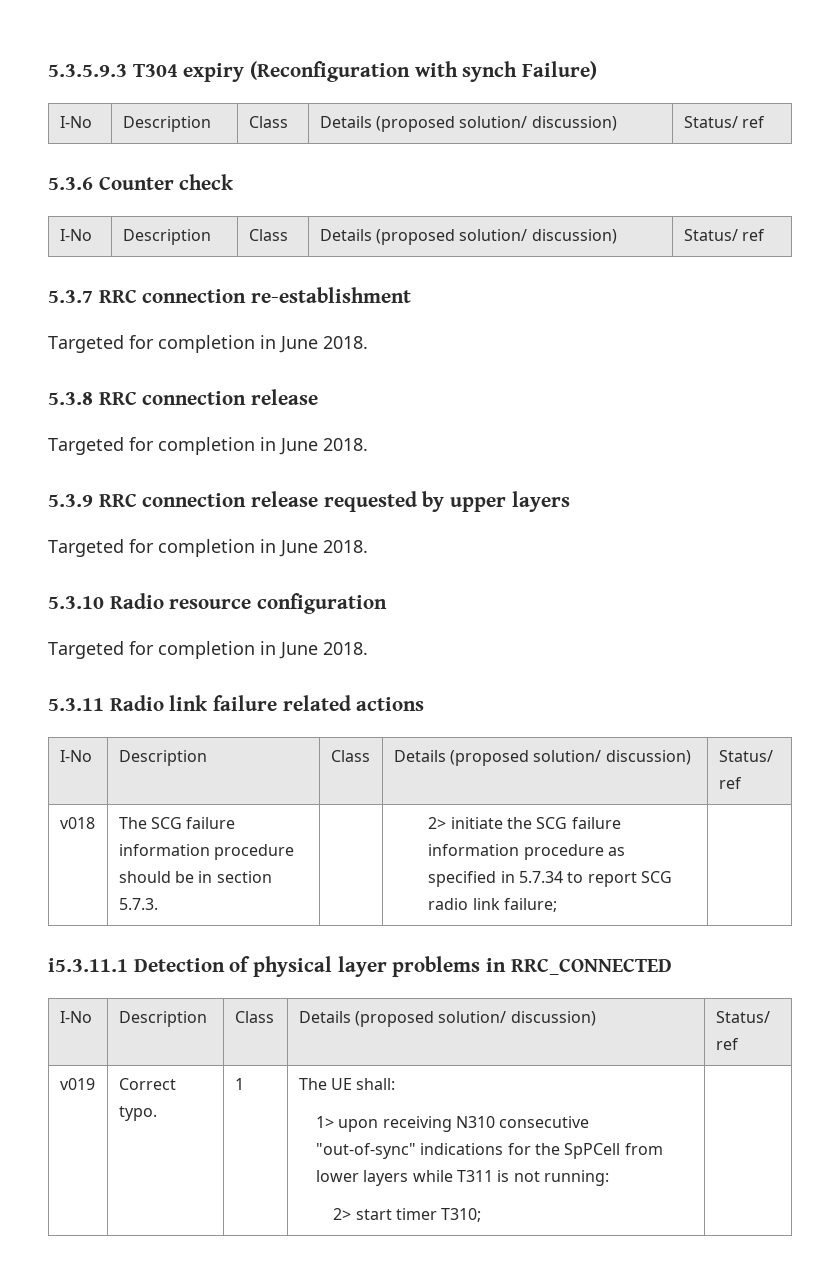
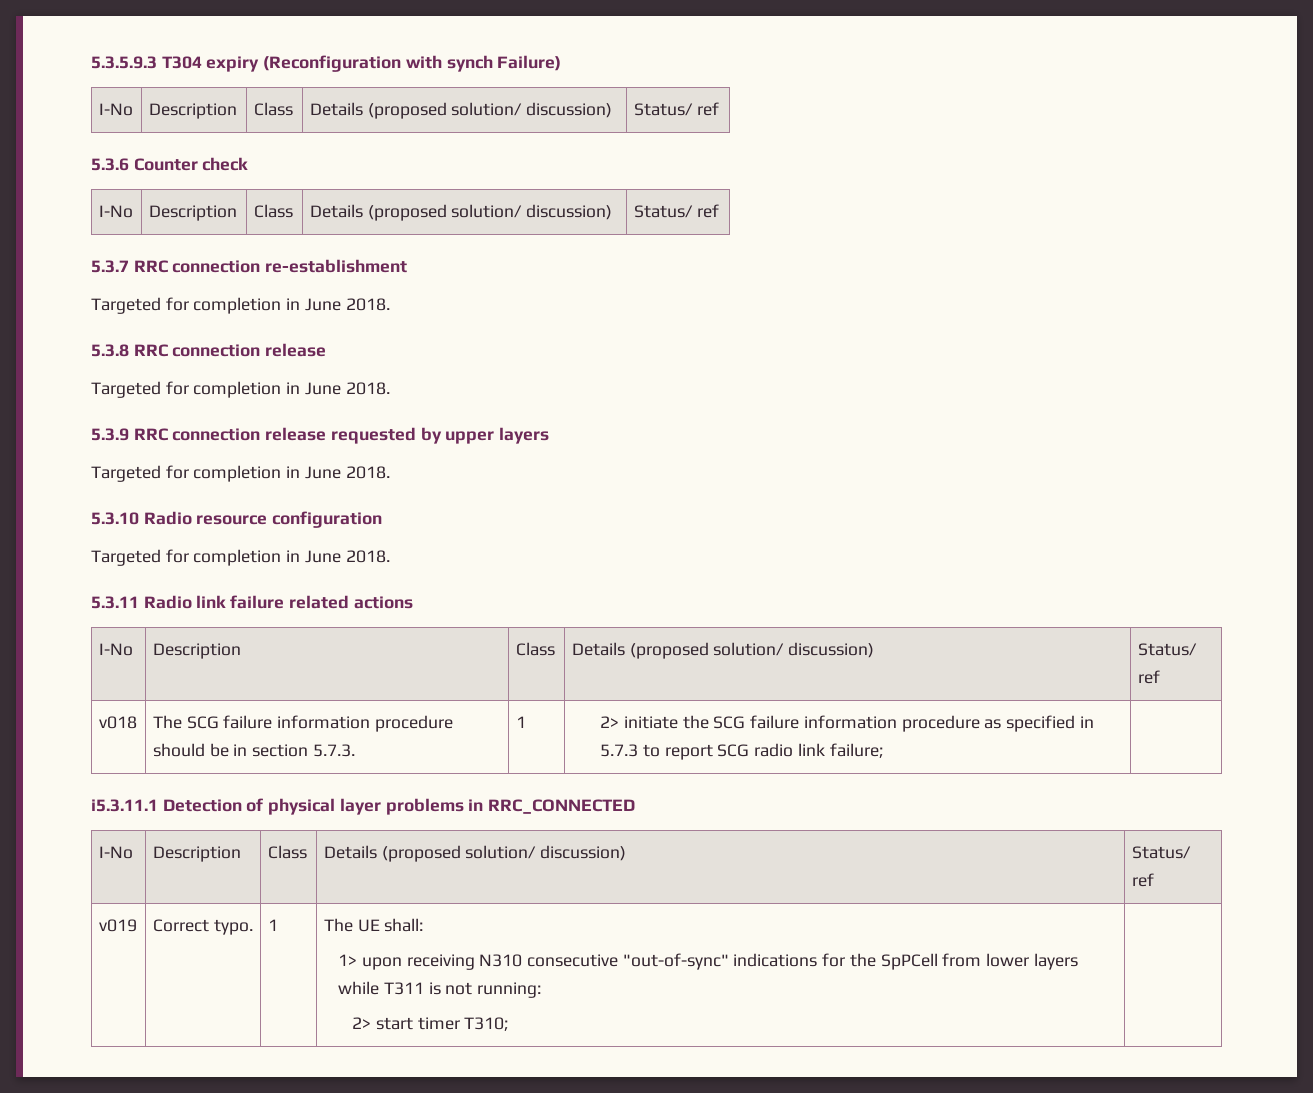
- v018 | The SCG failure information procedure should be in section 5.7.3. | | 2> initiate the SCG failure information procedure as specified in 5.7.34 to report SCG radio link failure; |
+ v018 | The SCG failure information procedure should be in section 5.7.3. | 1 | 2> initiate the SCG failure information procedure as specified in 5.7.3 to report SCG radio link failure; |

